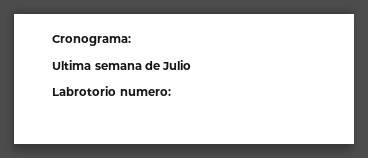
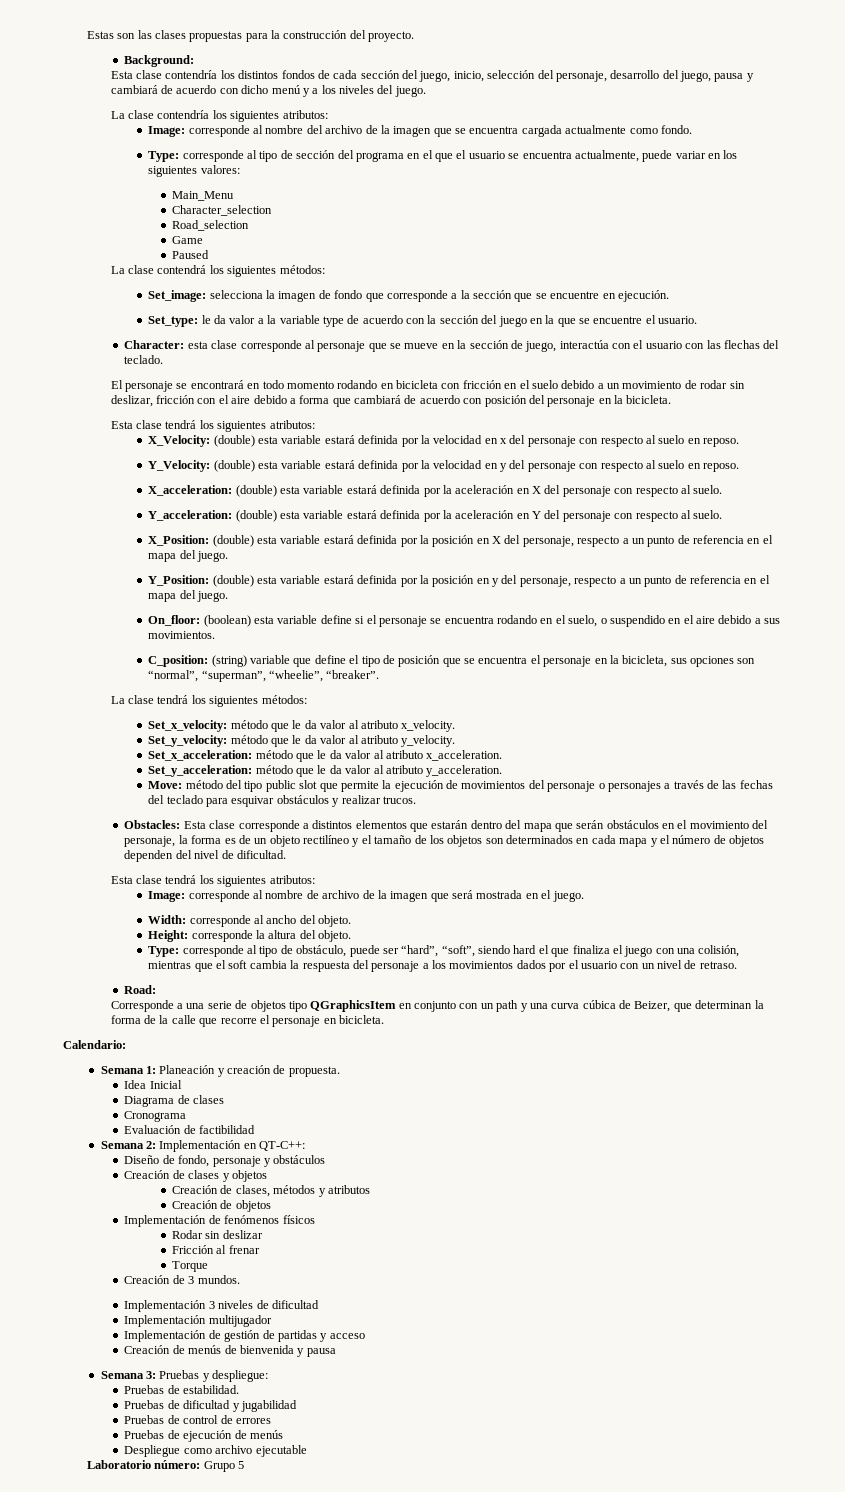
- Cronograma:
- Ultima semana de Julio
- Labrotorio numero:
+ Estas son las clases propuestas para la construcción del proyecto.
+ Background:
+ Esta clase contendría los distintos fondos de cada sección del juego, inicio, selección del personaje, desarrollo del juego, pausa y cambiará de acuerdo con dicho menú y a los niveles del juego.
+ La clase contendría los siguientes atributos:
+ Image: corresponde al nombre del archivo de la imagen que se encuentra cargada actualmente como fondo.
+ Type: corresponde al tipo de sección del programa en el que el usuario se encuentra actualmente, puede variar en los siguientes valores:
+ Main_Menu
+ Character_selection
+ Road_selection
+ Game
+ Paused
+ La clase contendrá los siguientes métodos:
+ Set_image: selecciona la imagen de fondo que corresponde a la sección que se encuentre en ejecución.
+ Set_type: le da valor a la variable type de acuerdo con la sección del juego en la que se encuentre el usuario.
+ Character: esta clase corresponde al personaje que se mueve en la sección de juego, interactúa con el usuario con las flechas del teclado.
+ El personaje se encontrará en todo momento rodando en bicicleta con fricción en el suelo debido a un movimiento de rodar sin deslizar, fricción con el aire debido a forma que cambiará de acuerdo con posición del personaje en la bicicleta.
+ Esta clase tendrá los siguientes atributos:
+ X_Velocity: (double) esta variable estará definida por la velocidad en x del personaje con respecto al suelo en reposo.
+ Y_Velocity: (double) esta variable estará definida por la velocidad en y del personaje con respecto al suelo en reposo.
+ X_acceleration: (double) esta variable estará definida por la aceleración en X del personaje con respecto al suelo.
+ Y_acceleration: (double) esta variable estará definida por la aceleración en Y del personaje con respecto al suelo.
+ X_Position: (double) esta variable estará definida por la posición en X del personaje, respecto a un punto de referencia en el mapa del juego.
+ Y_Position: (double) esta variable estará definida por la posición en y del personaje, respecto a un punto de referencia en el mapa del juego.
+ On_floor: (boolean) esta variable define si el personaje se encuentra rodando en el suelo, o suspendido en el aire debido a sus movimientos.
+ C_position: (string) variable que define el tipo de posición que se encuentra el personaje en la bicicleta, sus opciones son “normal”, “superman”, “wheelie”, “breaker”.
+ La clase tendrá los siguientes métodos:
+ Set_x_velocity: método que le da valor al atributo x_velocity.
+ Set_y_velocity: método que le da valor al atributo y_velocity.
+ Set_x_acceleration: método que le da valor al atributo x_acceleration.
+ Set_y_acceleration: método que le da valor al atributo y_acceleration.
+ Move: método del tipo public slot que permite la ejecución de movimientos del personaje o personajes a través de las fechas del teclado para esquivar obstáculos y realizar trucos.
+ Obstacles: Esta clase corresponde a distintos elementos que estarán dentro del mapa que serán obstáculos en el movimiento del personaje, la forma es de un objeto rectilíneo y el tamaño de los objetos son determinados en cada mapa y el número de objetos dependen del nivel de dificultad.
+ Esta clase tendrá los siguientes atributos:
+ Image: corresponde al nombre de archivo de la imagen que será mostrada en el juego.
+ Width: corresponde al ancho del objeto.
+ Height: corresponde la altura del objeto.
+ Type: corresponde al tipo de obstáculo, puede ser “hard”, “soft”, siendo hard el que finaliza el juego con una colisión, mientras que el soft cambia la respuesta del personaje a los movimientos dados por el usuario con un nivel de retraso.
+ Road:
+ Corresponde a una serie de objetos tipo QGraphicsItem en conjunto con un path y una curva cúbica de Beizer, que determinan la forma de la calle que recorre el personaje en bicicleta.
+ Calendario:
+ Semana 1: Planeación y creación de propuesta.
+ Idea Inicial
+ Diagrama de clases
+ Cronograma
+ Evaluación de factibilidad
+ Semana 2: Implementación en QT-C++:
+ Diseño de fondo, personaje y obstáculos
+ Creación de clases y objetos
+ Creación de clases, métodos y atributos
+ Creación de objetos
+ Implementación de fenómenos físicos
+ Rodar sin deslizar
+ Fricción al frenar
+ Torque
+ Creación de 3 mundos.
+ Implementación 3 niveles de dificultad
+ Implementación multijugador
+ Implementación de gestión de partidas y acceso
+ Creación de menús de bienvenida y pausa
+ Semana 3: Pruebas y despliegue:
+ Pruebas de estabilidad.
+ Pruebas de dificultad y jugabilidad
+ Pruebas de control de errores
+ Pruebas de ejecución de menús
+ Despliegue como archivo ejecutable
+ Laboratorio número: Grupo 5

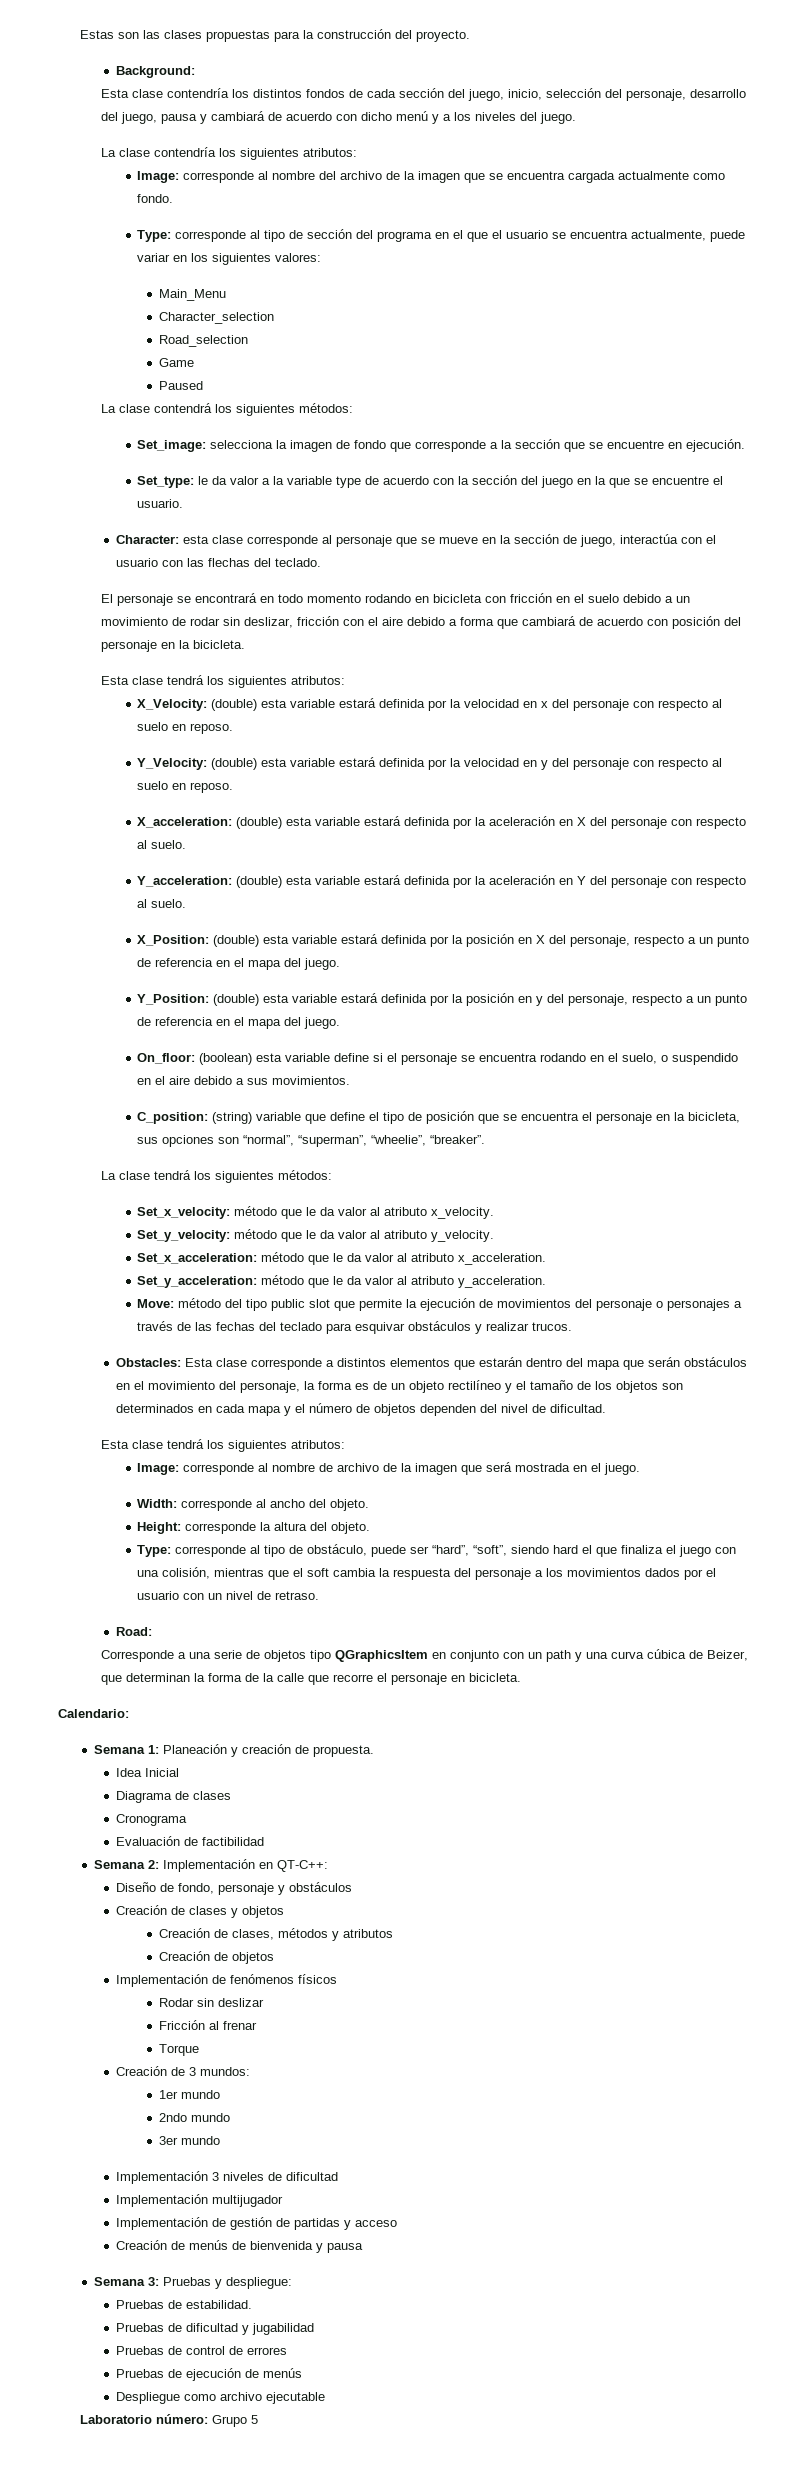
- Creación de 3 mundos.
+ Creación de 3 mundos:
+ 1er mundo
+ 2ndo mundo
+ 3er mundo

